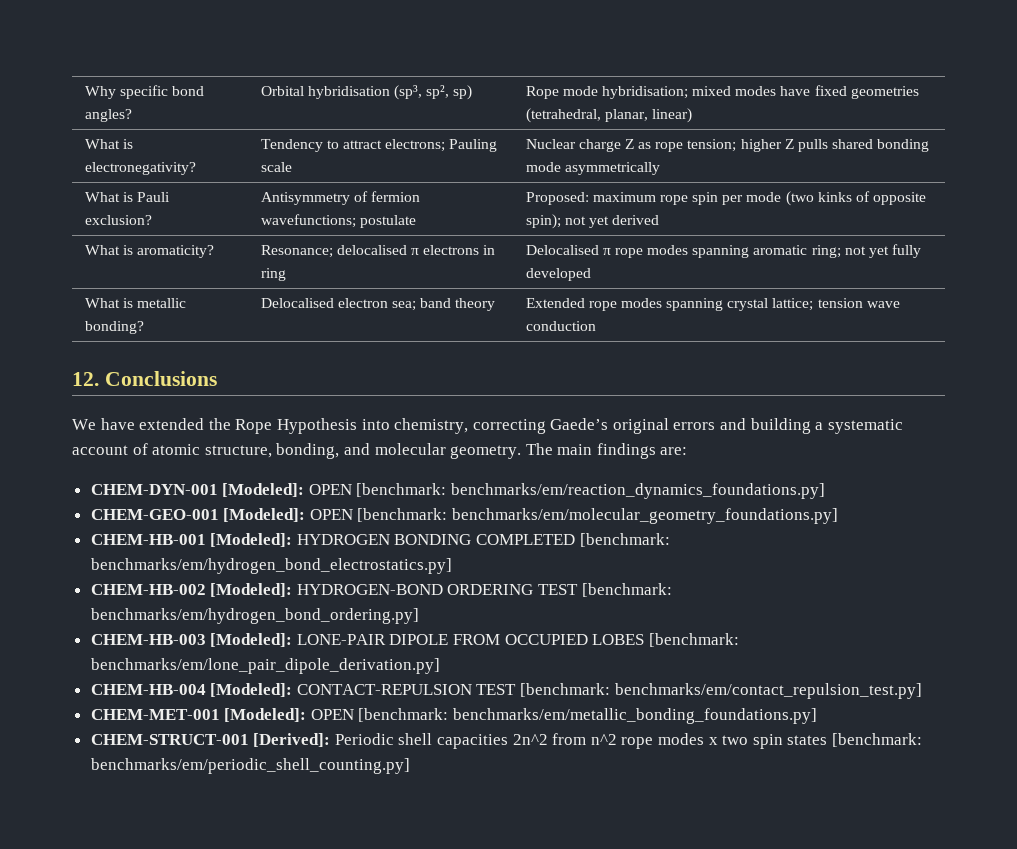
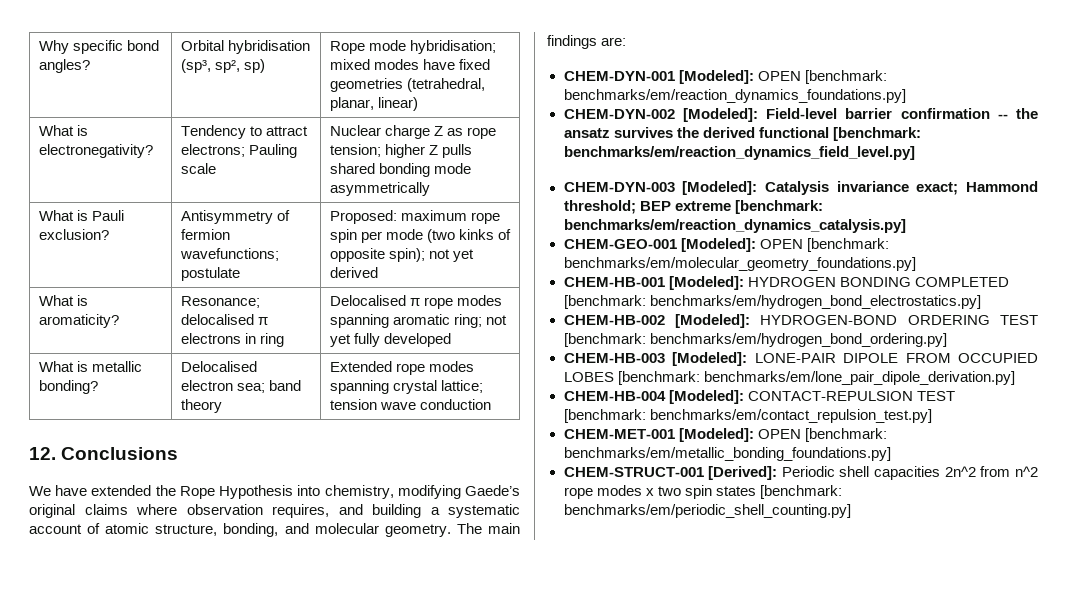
- We have extended the Rope Hypothesis into chemistry, correcting Gaede’s original errors and building a systematic account of atomic structure, bonding, and molecular geometry.
+ We have extended the Rope Hypothesis into chemistry, modifying Gaede’s original claims where observation requires, and building a systematic account of atomic structure, bonding, and molecular geometry.
+ CHEM-DYN-002 [Modeled]: Field-level barrier confirmation -- the ansatz survives the derived functional [benchmark: benchmarks/em/reaction_dynamics_field_level.py]
+ CHEM-DYN-003 [Modeled]: Catalysis invariance exact; Hammond threshold; BEP extreme [benchmark: benchmarks/em/reaction_dynamics_catalysis.py]

